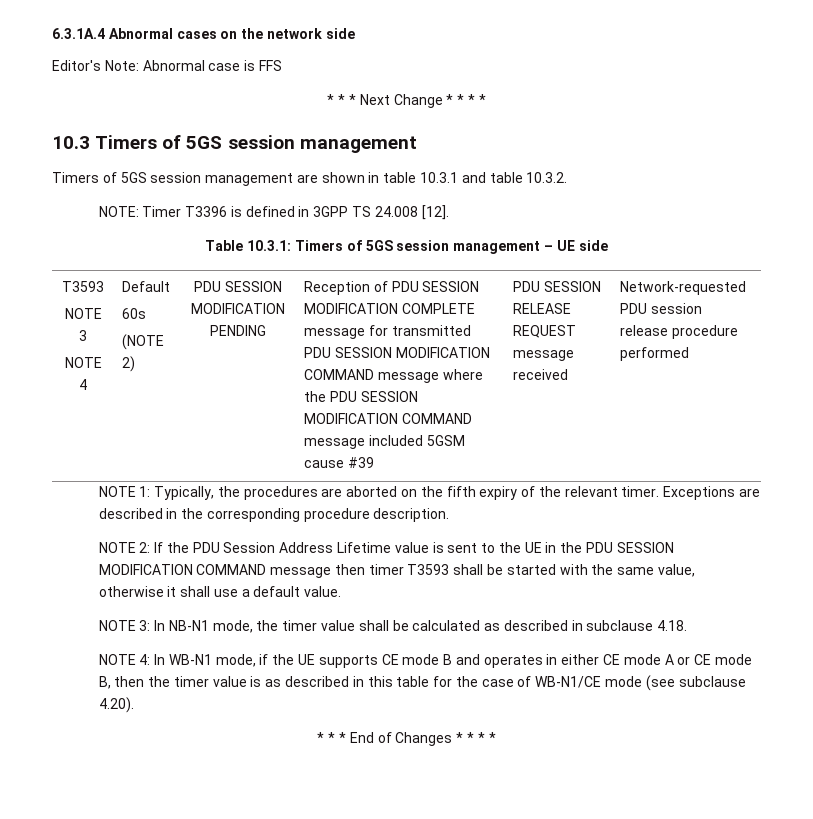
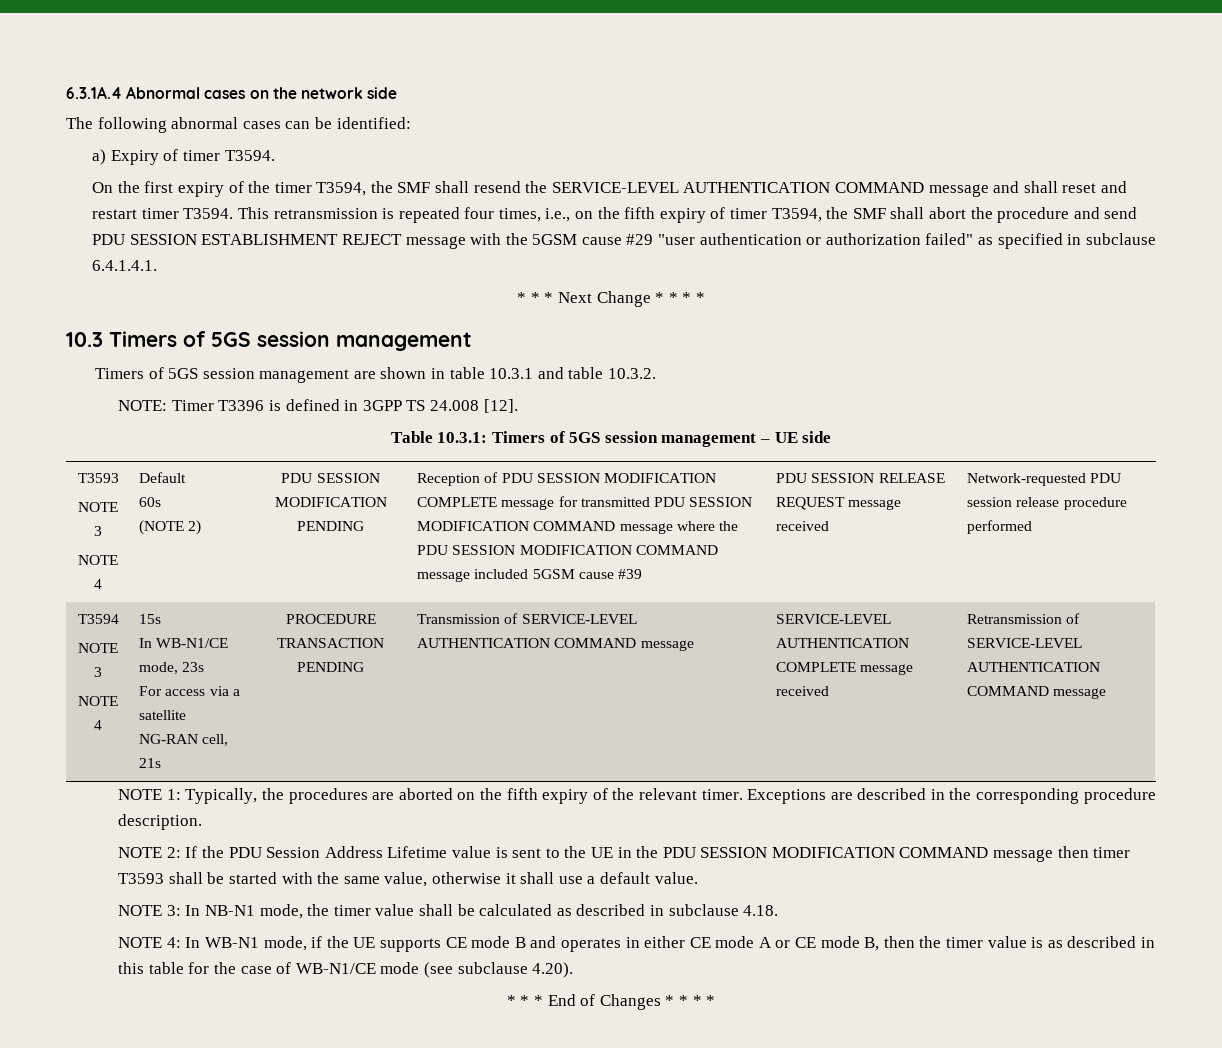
- Editor's Note: Abnormal case is FFS
+ The following abnormal cases can be identified:
+ a) Expiry of timer T3594.
+ On the first expiry of the timer T3594, the SMF shall resend the SERVICE-LEVEL AUTHENTICATION COMMAND message and shall reset and restart timer T3594. This retransmission is repeated four times, i.e., on the fifth expiry of timer T3594, the SMF shall abort the procedure and send PDU SESSION ESTABLISHMENT REJECT message with the 5GSM cause #29 "user authentication or authorization failed" as specified in subclause 6.4.1.4.1.
+ T3594
+ NOTE 3
+ NOTE 4 | 15s
+ In WB-N1/CE mode, 23s
+ For access via a satellite NG-RAN cell, 21s | PROCEDURE TRANSACTION PENDING | Transmission of SERVICE-LEVEL AUTHENTICATION COMMAND message | SERVICE-LEVEL AUTHENTICATION COMPLETE message received | Retransmission of SERVICE-LEVEL AUTHENTICATION COMMAND message

